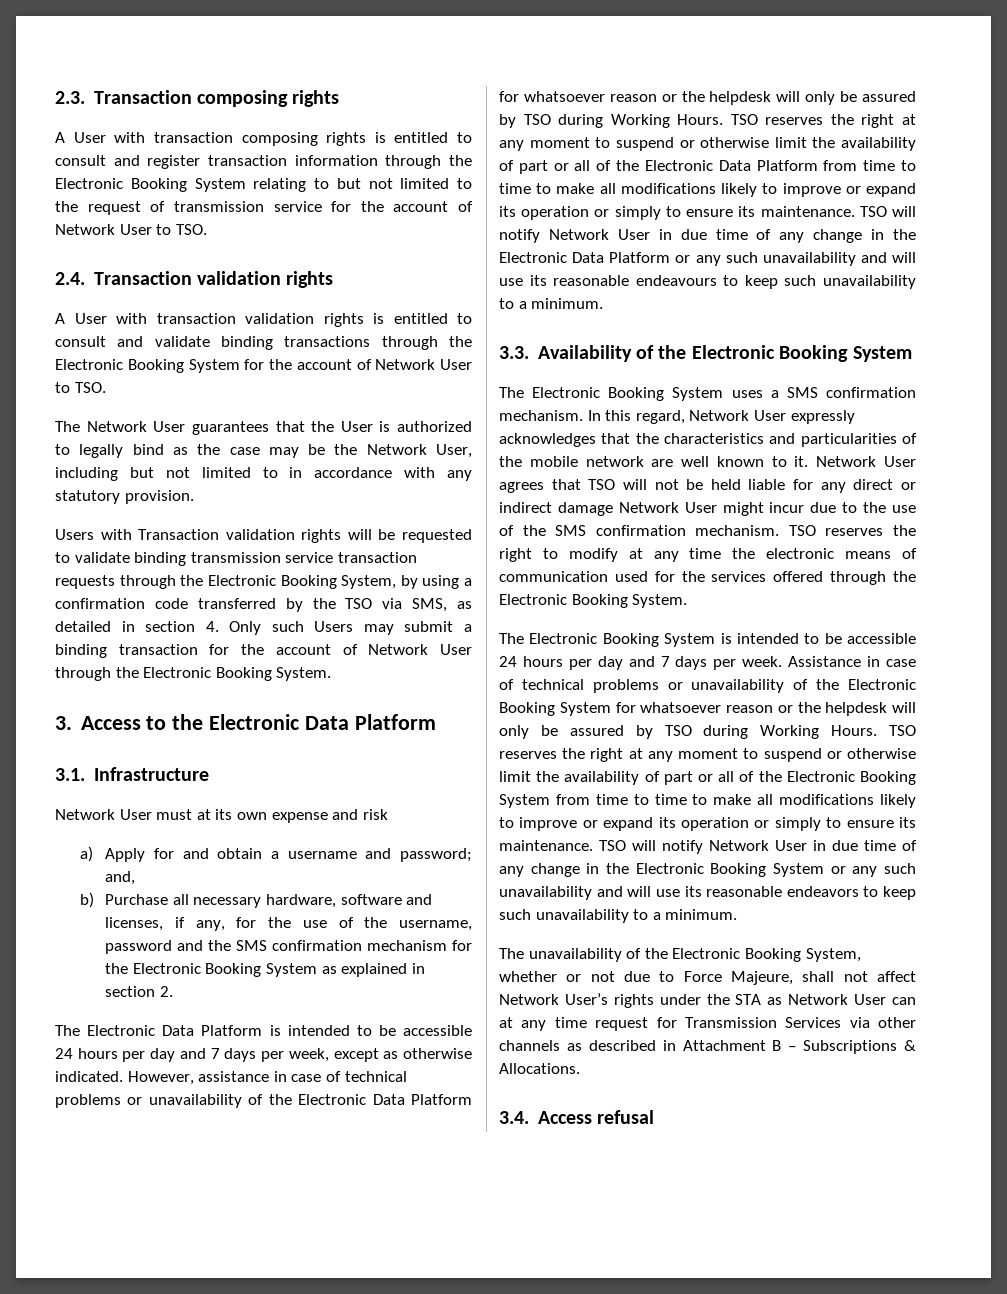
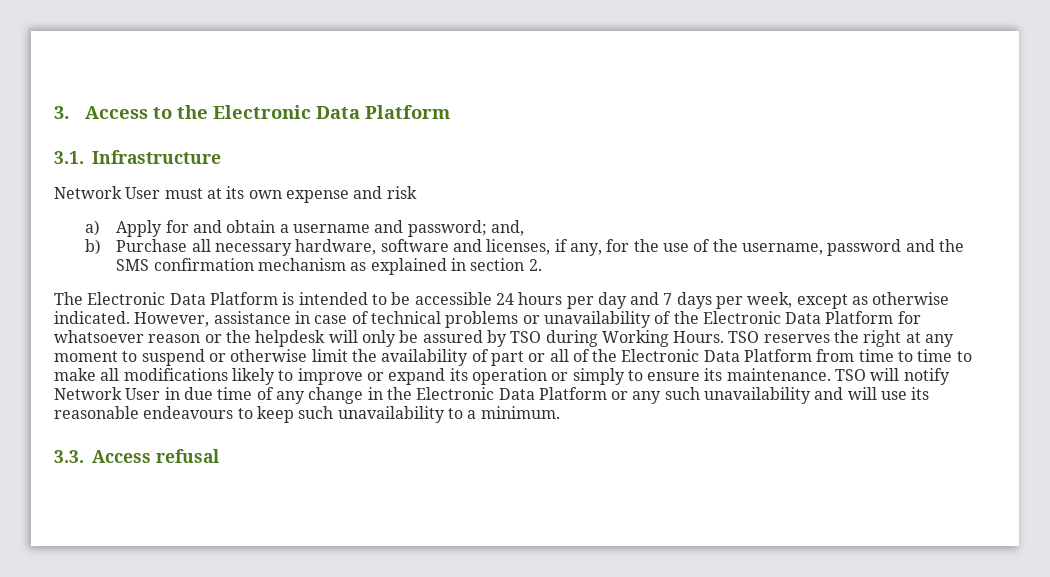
- 2.3. Transaction composing rights
- A User with transaction composing rights is entitled to consult and register transaction information through the Electronic Booking System relating to but not limited to the request of transmission service for the account of Network User to TSO.
- 2.4. Transaction validation rights
- A User with transaction validation rights is entitled to consult and validate binding transactions through the Electronic Booking System for the account of Network User to TSO.
- The Network User guarantees that the User is authorized to legally bind as the case may be the Network User, including but not limited to in accordance with any statutory provision.
- Users with Transaction validation rights will be requested to validate binding transmission service transaction requests through the Electronic Booking System, by using a confirmation code transferred by the TSO via SMS, as detailed in section 4. Only such Users may submit a binding transaction for the account of Network User through the Electronic Booking System.
- b) Purchase all necessary hardware, software and licenses, if any, for the use of the username, password and the SMS confirmation mechanism for the Electronic Booking System as explained in section 2.
+ b) Purchase all necessary hardware, software and licenses, if any, for the use of the username, password and the SMS confirmation mechanism as explained in section 2.
- 3.3. Availability of the Electronic Booking System
- The Electronic Booking System uses a SMS confirmation mechanism. In this regard, Network User expressly acknowledges that the characteristics and particularities of the mobile network are well known to it. Network User agrees that TSO will not be held liable for any direct or indirect damage Network User might incur due to the use of the SMS confirmation mechanism. TSO reserves the right to modify at any time the electronic means of communication used for the services offered through the Electronic Booking System.
- The Electronic Booking System is intended to be accessible 24 hours per day and 7 days per week. Assistance in case of technical problems or unavailability of the Electronic Booking System for whatsoever reason or the helpdesk will only be assured by TSO during Working Hours. TSO reserves the right at any moment to suspend or otherwise limit the availability of part or all of the Electronic Booking System from time to time to make all modifications likely to improve or expand its operation or simply to ensure its maintenance. TSO will notify Network User in due time of any change in the Electronic Booking System or any such unavailability and will use its reasonable endeavors to keep such unavailability to a minimum.
- The unavailability of the Electronic Booking System, whether or not due to Force Majeure, shall not affect Network User’s rights under the STA as Network User can at any time request for Transmission Services via other channels as described in Attachment B – Subscriptions & Allocations.
- 3.4. Access refusal
+ 3.3. Access refusal

